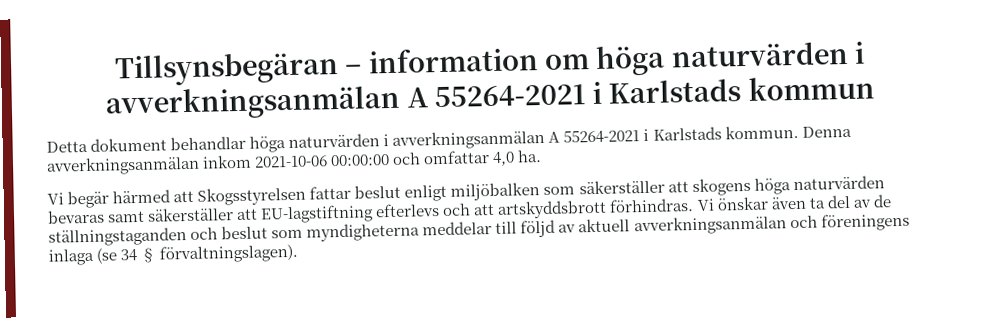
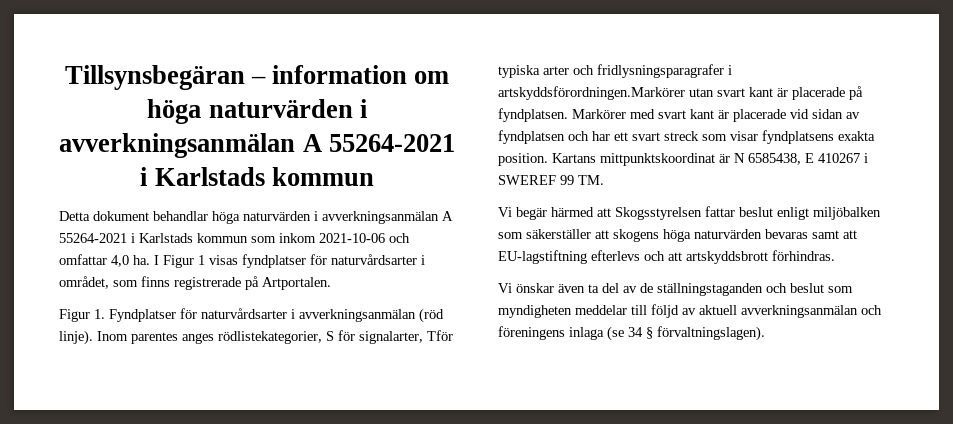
- Detta dokument behandlar höga naturvärden i avverkningsanmälan A 55264-2021 i Karlstads kommun. Denna avverkningsanmälan inkom 2021-10-06 00:00:00 och omfattar 4,0 ha.
+ Detta dokument behandlar höga naturvärden i avverkningsanmälan A 55264-2021 i Karlstads kommun som inkom 2021-10-06 och omfattar 4,0 ha. I Figur 1 visas fyndplatser för naturvårdsarter i området, som finns registrerade på Artportalen.
+ Figur 1. Fyndplatser för naturvårdsarter i avverkningsanmälan (röd linje). Inom parentes anges rödlistekategorier, S för signalarter, Tför typiska arter och fridlysningsparagrafer i artskyddsförordningen.Markörer utan svart kant är placerade på fyndplatsen. Markörer med svart kant är placerade vid sidan av fyndplatsen och har ett svart streck som visar fyndplatsens exakta position. Kartans mittpunktskoordinat är N 6585438, E 410267 i SWEREF 99 TM.
- Vi begär härmed att Skogsstyrelsen fattar beslut enligt miljöbalken som säkerställer att skogens höga naturvärden bevaras samt säkerställer att EU-lagstiftning efterlevs och att artskyddsbrott förhindras. Vi önskar även ta del av de ställningstaganden och beslut som myndigheterna meddelar till följd av aktuell avverkningsanmälan och föreningens inlaga (se 34 § förvaltningslagen).
+ Vi begär härmed att Skogsstyrelsen fattar beslut enligt miljöbalken som säkerställer att skogens höga naturvärden bevaras samt att EU-lagstiftning efterlevs och att artskyddsbrott förhindras.
+ Vi önskar även ta del av de ställningstaganden och beslut som myndigheten meddelar till följd av aktuell avverkningsanmälan och föreningens inlaga (se 34 § förvaltningslagen).

